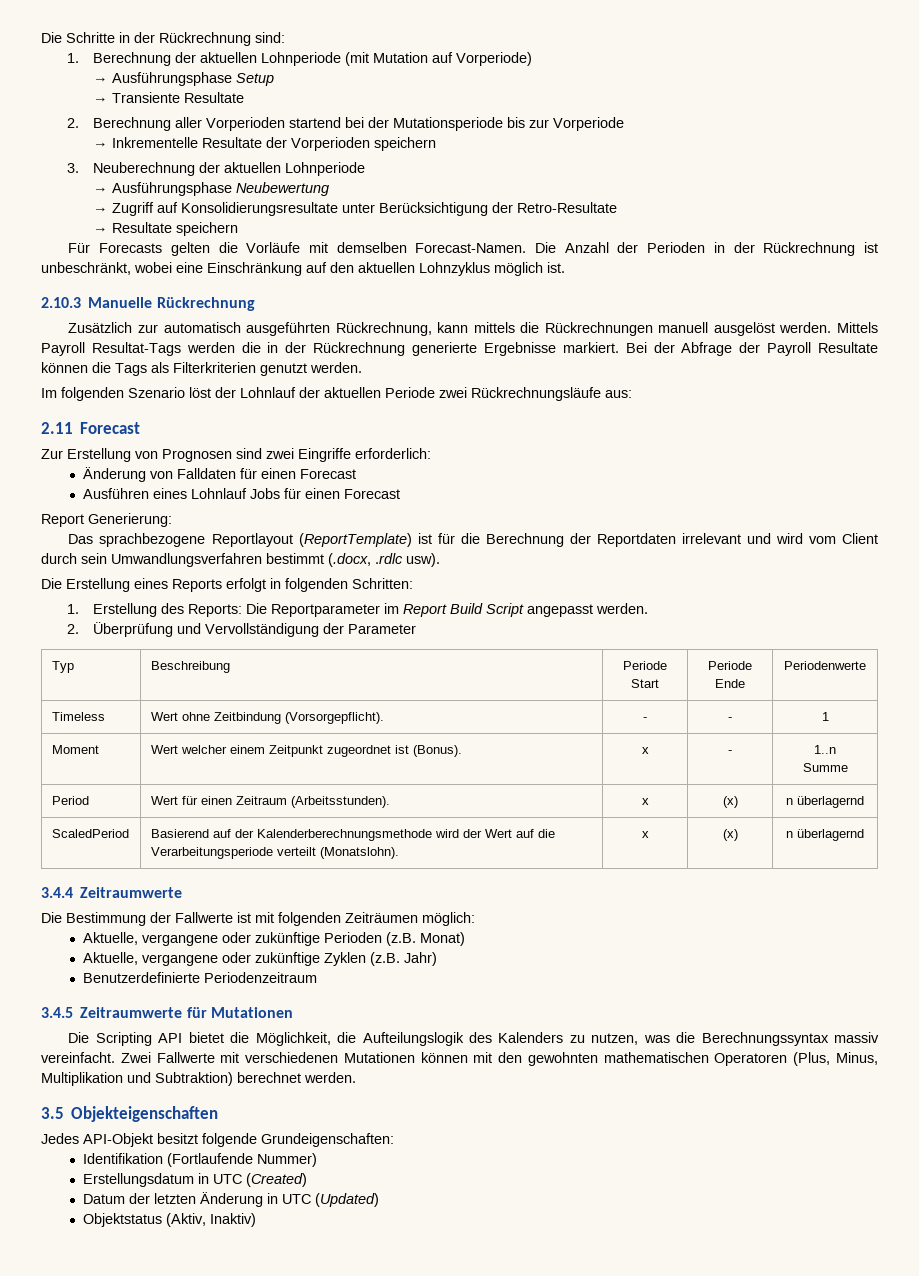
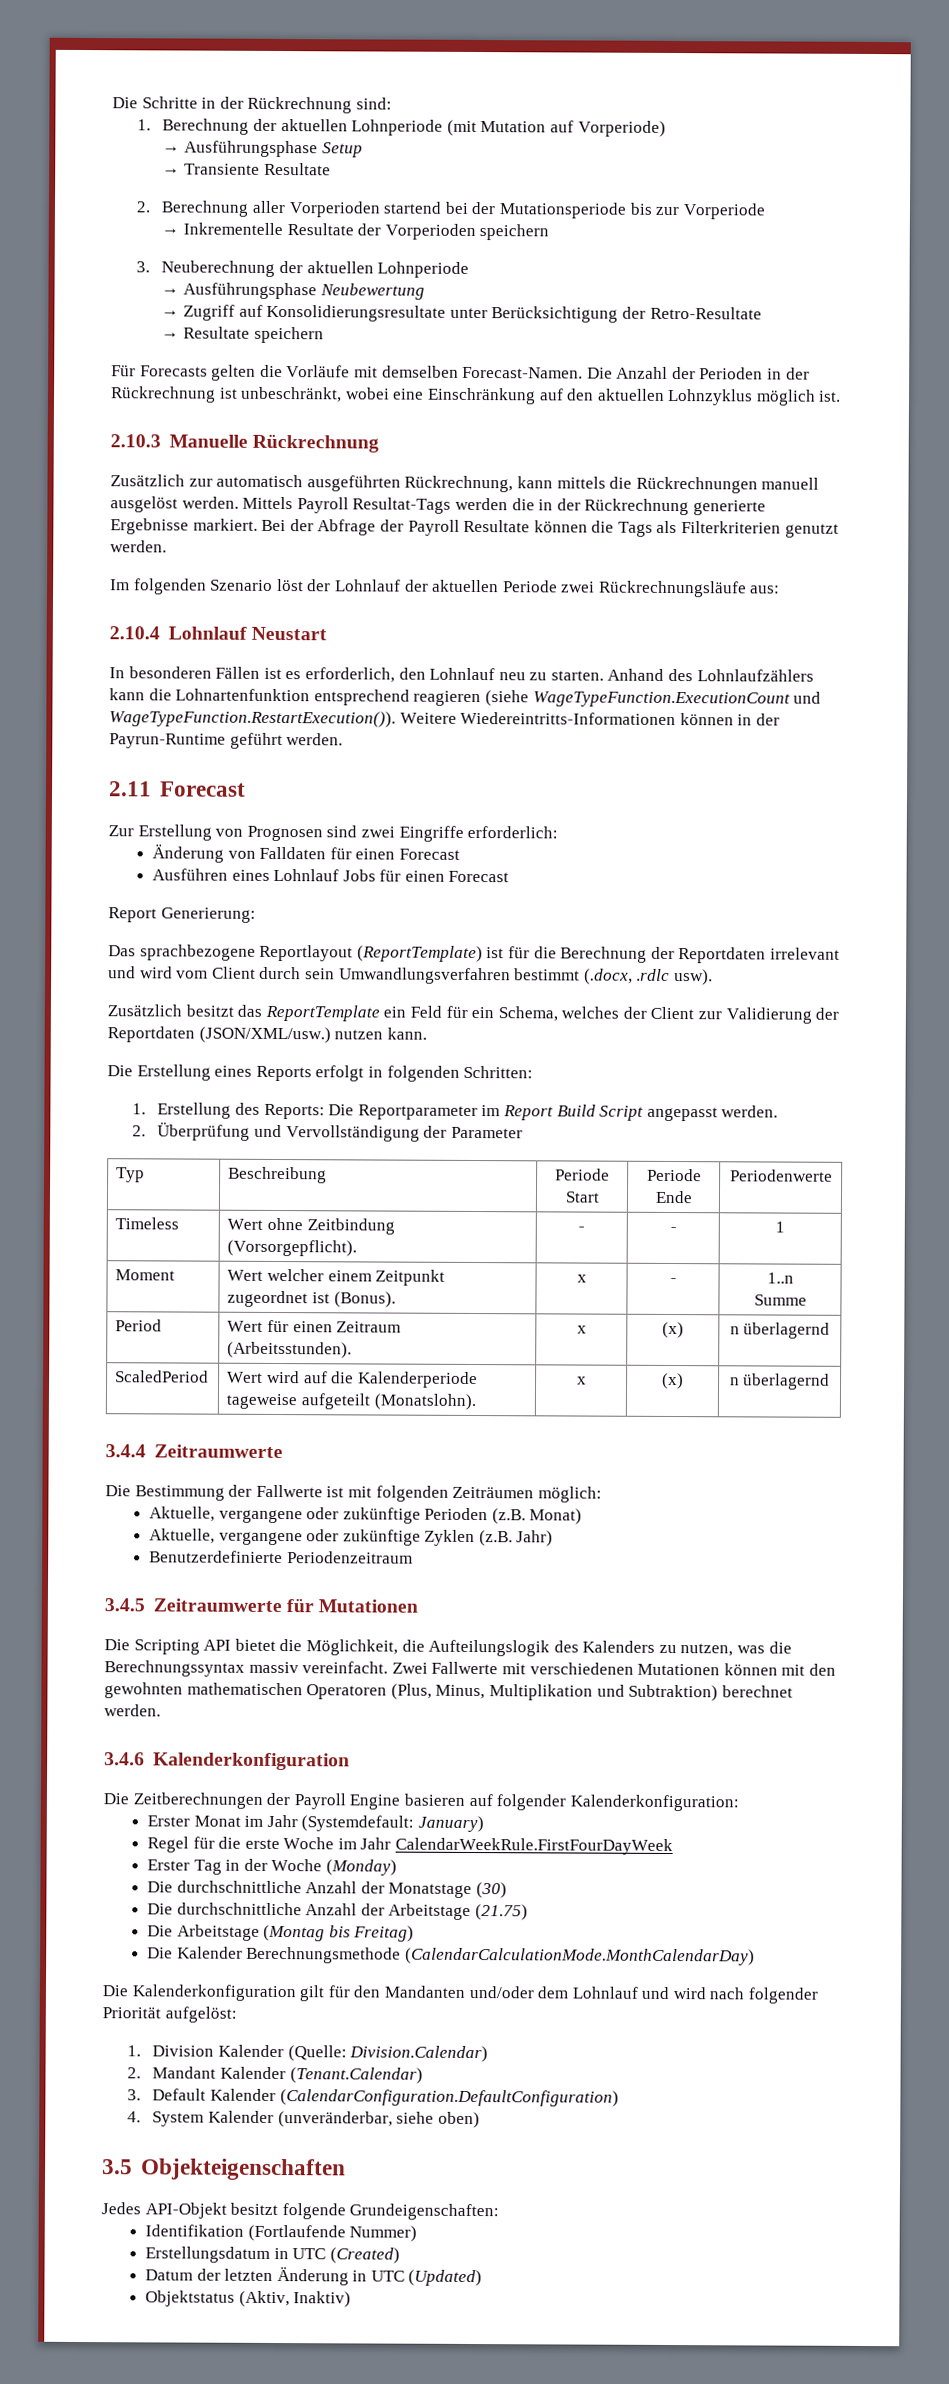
+ 2.10.4 Lohnlauf Neustart
+ In besonderen Fällen ist es erforderlich, den Lohnlauf neu zu starten. Anhand des Lohnlaufzählers kann die Lohnartenfunktion entsprechend reagieren (siehe WageTypeFunction.ExecutionCount und WageTypeFunction.RestartExecution()). Weitere Wiedereintritts-Informationen können in der Payrun-Runtime geführt werden.
+ Zusätzlich besitzt das ReportTemplate ein Feld für ein Schema, welches der Client zur Validierung der Reportdaten (JSON/XML/usw.) nutzen kann.
- ScaledPeriod | Basierend auf der Kalenderberechnungsmethode wird der Wert auf die Verarbeitungsperiode verteilt (Monatslohn). | x | (x) | n überlagernd
+ ScaledPeriod | Wert wird auf die Kalenderperiode tageweise aufgeteilt (Monatslohn). | x | (x) | n überlagernd
+ 3.4.6 Kalenderkonfiguration
+ Die Zeitberechnungen der Payroll Engine basieren auf folgender Kalenderkonfiguration:
+ Erster Monat im Jahr (Systemdefault: January)
+ Regel für die erste Woche im Jahr CalendarWeekRule.FirstFourDayWeek
+ Erster Tag in der Woche (Monday)
+ Die durchschnittliche Anzahl der Monatstage (30)
+ Die durchschnittliche Anzahl der Arbeitstage (21.75)
+ Die Arbeitstage (Montag bis Freitag)
+ Die Kalender Berechnungsmethode (CalendarCalculationMode.MonthCalendarDay)
+ Die Kalenderkonfiguration gilt für den Mandanten und/oder dem Lohnlauf und wird nach folgender Priorität aufgelöst:
+ 1. Division Kalender (Quelle: Division.Calendar)
+ 2. Mandant Kalender (Tenant.Calendar)
+ 3. Default Kalender (CalendarConfiguration.DefaultConfiguration)
+ 4. System Kalender (unveränderbar, siehe oben)

